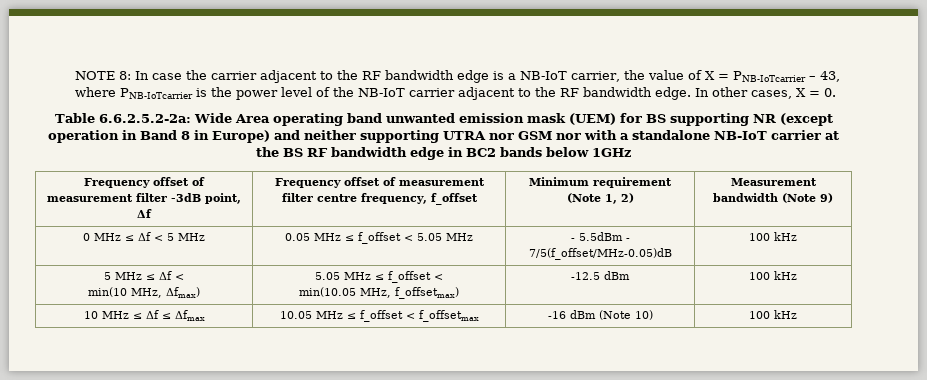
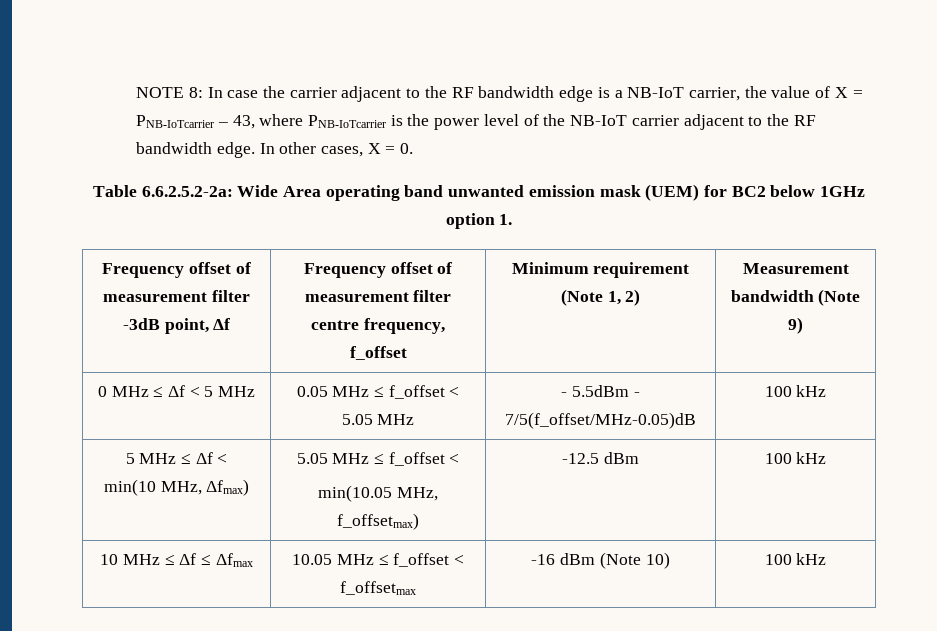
- Table 6.6.2.5.2-2a: Wide Area operating band unwanted emission mask (UEM) for BS supporting NR (except operation in Band 8 in Europe) and neither supporting UTRA nor GSM nor with a standalone NB-IoT carrier at the BS RF bandwidth edge in BC2 bands below 1GHz
+ Table 6.6.2.5.2-2a: Wide Area operating band unwanted emission mask (UEM) for BC2 below 1GHz option 1.

